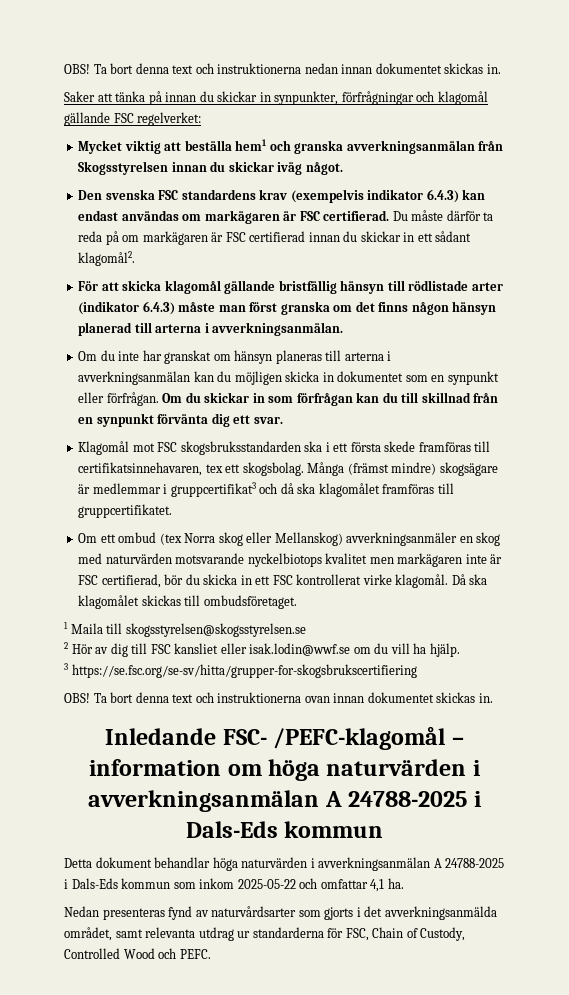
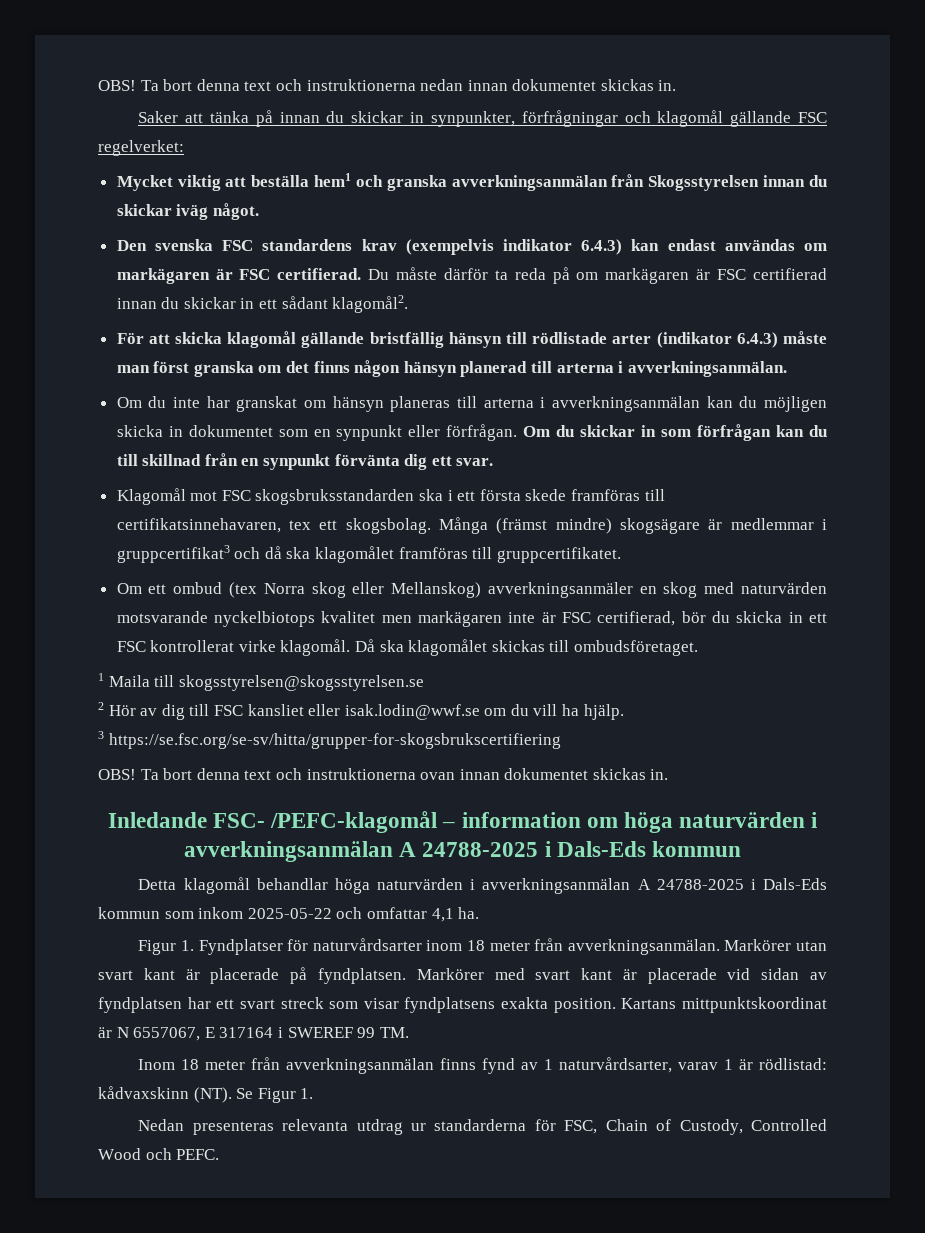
- Detta dokument behandlar höga naturvärden i avverkningsanmälan A 24788-2025 i Dals-Eds kommun som inkom 2025-05-22 och omfattar 4,1 ha.
+ Detta klagomål behandlar höga naturvärden i avverkningsanmälan A 24788-2025 i Dals-Eds kommun som inkom 2025-05-22 och omfattar 4,1 ha.
- Nedan presenteras fynd av naturvårdsarter som gjorts i det avverkningsanmälda området, samt relevanta utdrag ur standarderna för FSC, Chain of Custody, Controlled Wood och PEFC.
+ Figur 1. Fyndplatser för naturvårdsarter inom 18 meter från avverkningsanmälan. Markörer utan svart kant är placerade på fyndplatsen. Markörer med svart kant är placerade vid sidan av fyndplatsen har ett svart streck som visar fyndplatsens exakta position. Kartans mittpunktskoordinat är N 6557067, E 317164 i SWEREF 99 TM.
+ Inom 18 meter från avverkningsanmälan finns fynd av 1 naturvårdsarter, varav 1 är rödlistad: kådvaxskinn (NT). Se Figur 1.
+ Nedan presenteras relevanta utdrag ur standarderna för FSC, Chain of Custody, Controlled Wood och PEFC.

